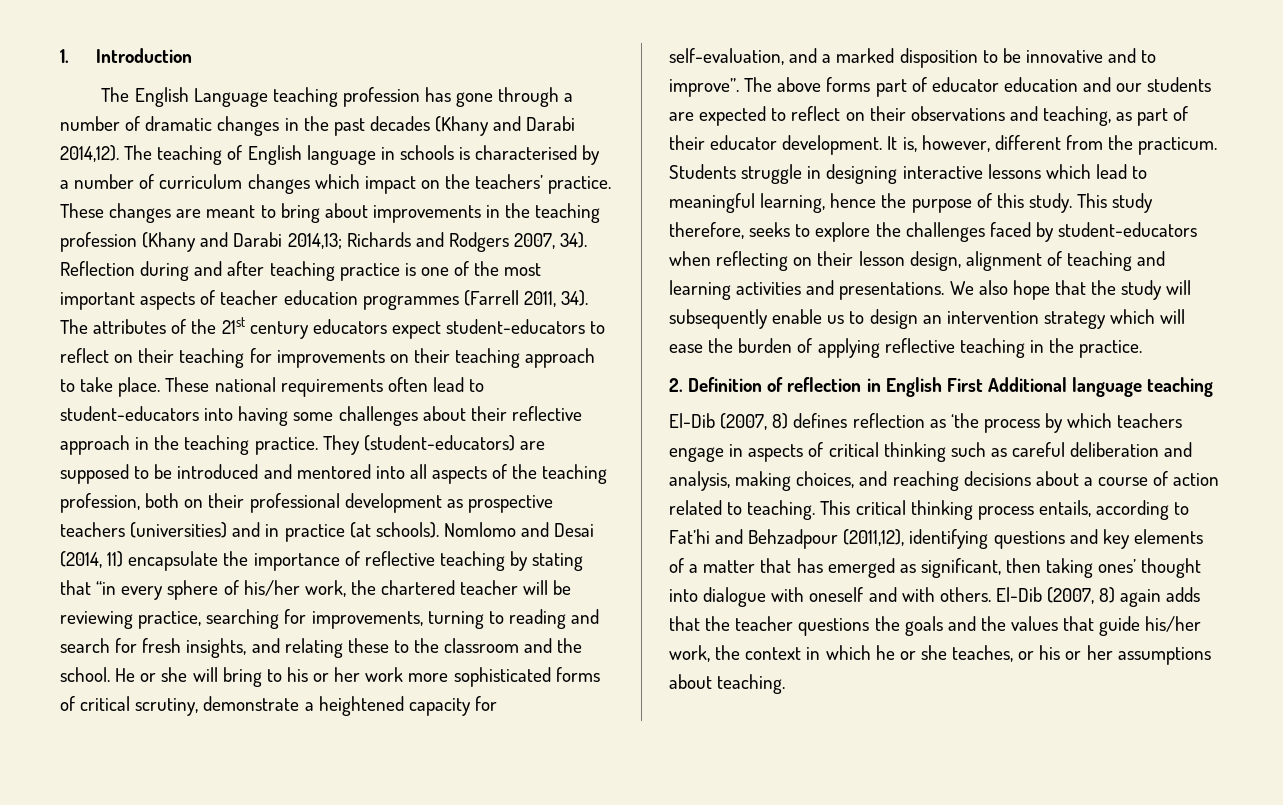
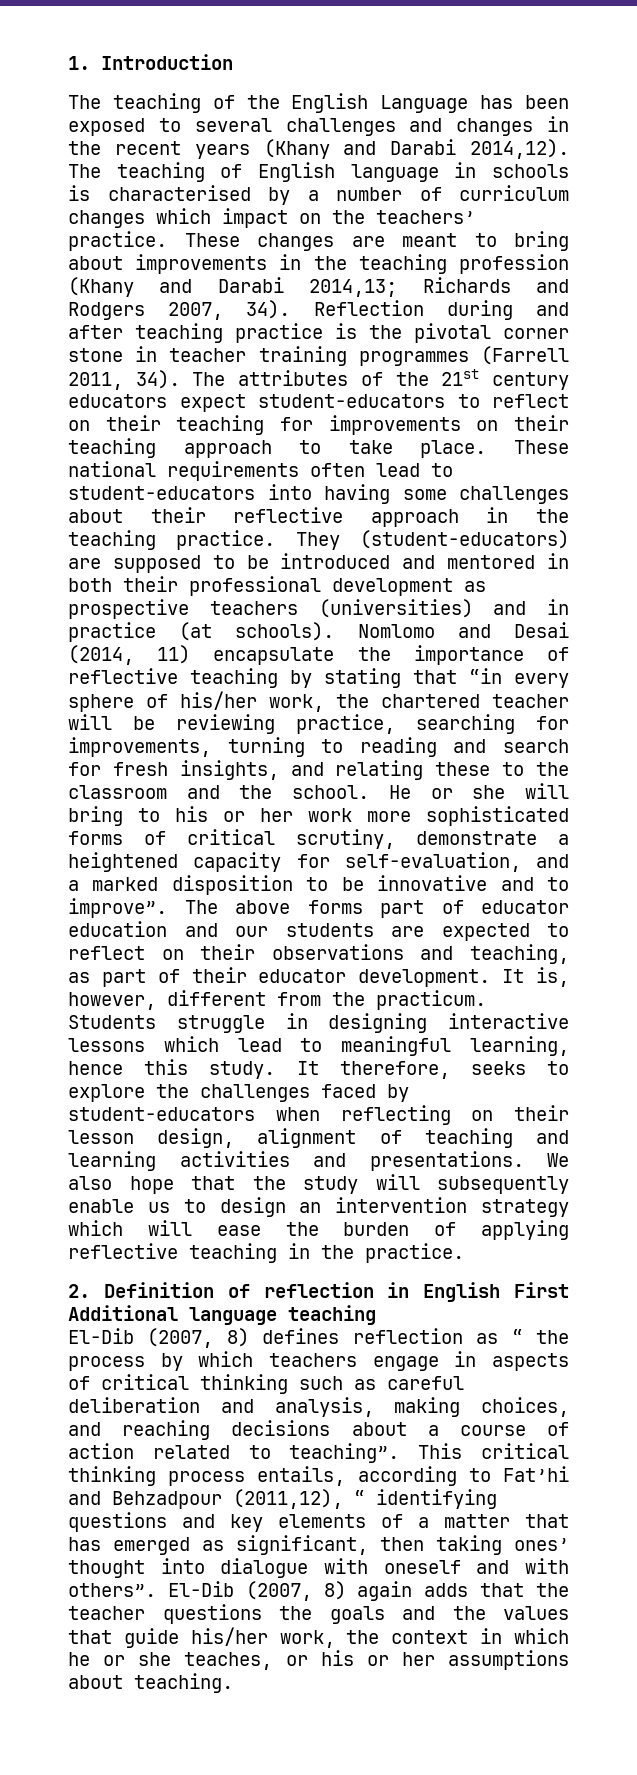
- The English Language teaching profession has gone through a number of dramatic changes in the past decades (Khany and Darabi 2014,12).
+ The teaching of the English Language has been exposed to several challenges and changes in the recent years (Khany and Darabi 2014,12).
- Reflection during and after teaching practice is one of the most important aspects of teacher education programmes (Farrell 2011, 34).
+ Reflection during and after teaching practice is the pivotal corner stone in teacher training programmes (Farrell 2011, 34).
- They (student-educators) are supposed to be introduced and mentored into all aspects of the teaching profession, both on their professional development as prospective teachers (universities) and in practice (at schools).
+ They (student-educators) are supposed to be introduced and mentored in both their professional development as prospective teachers (universities) and in practice (at schools).
- Students struggle in designing interactive lessons which lead to meaningful learning, hence the purpose of this study. This study therefore, seeks to explore the challenges faced by student-educators when reflecting on their lesson design, alignment of teaching and learning activities and presentations.
+ Students struggle in designing interactive lessons which lead to meaningful learning, hence this study. It therefore, seeks to explore the challenges faced by student-educators when reflecting on their lesson design, alignment of teaching and learning activities and presentations.
- El-Dib (2007, 8) defines reflection as ‘the process by which teachers engage in aspects of critical thinking such as careful deliberation and analysis, making choices, and reaching decisions about a course of action related to teaching.
+ El-Dib (2007, 8) defines reflection as “ the process by which teachers engage in aspects of critical thinking such as careful deliberation and analysis, making choices, and reaching decisions about a course of action related to teaching”.
- This critical thinking process entails, according to Fat’hi and Behzadpour (2011,12), identifying questions and key elements of a matter that has emerged as significant, then taking ones’ thought into dialogue with oneself and with others.
+ This critical thinking process entails, according to Fat’hi and Behzadpour (2011,12), “ identifying questions and key elements of a matter that has emerged as significant, then taking ones’ thought into dialogue with oneself and with others”.

